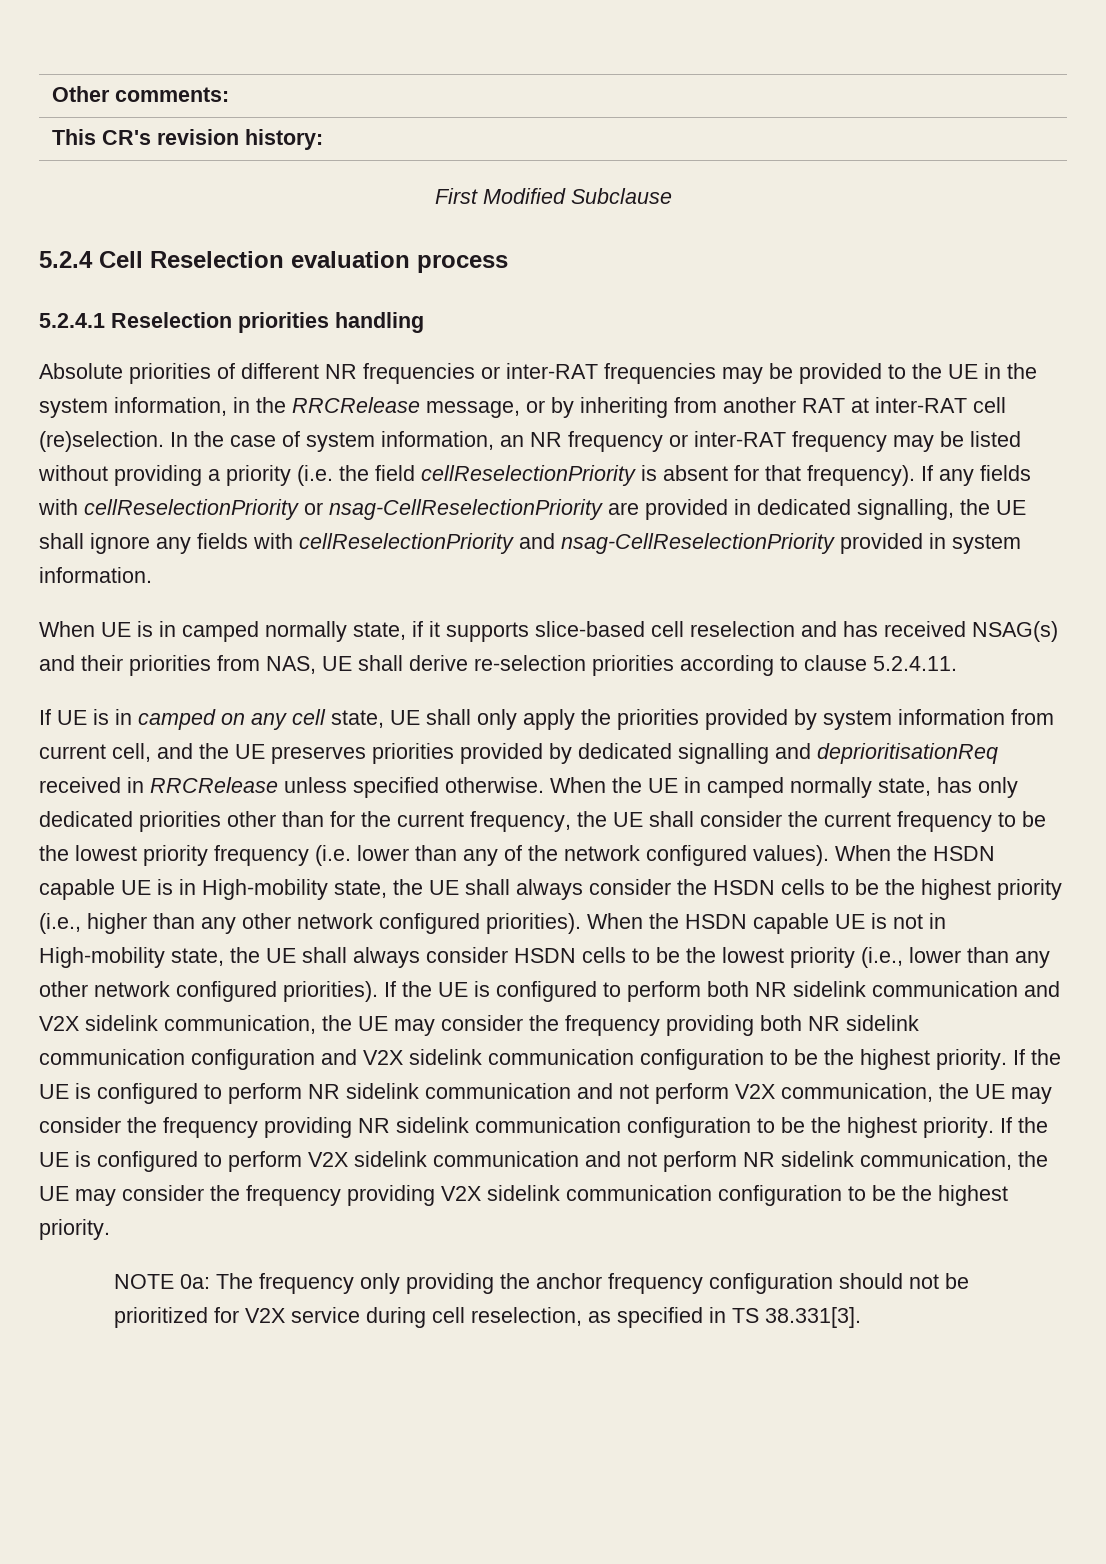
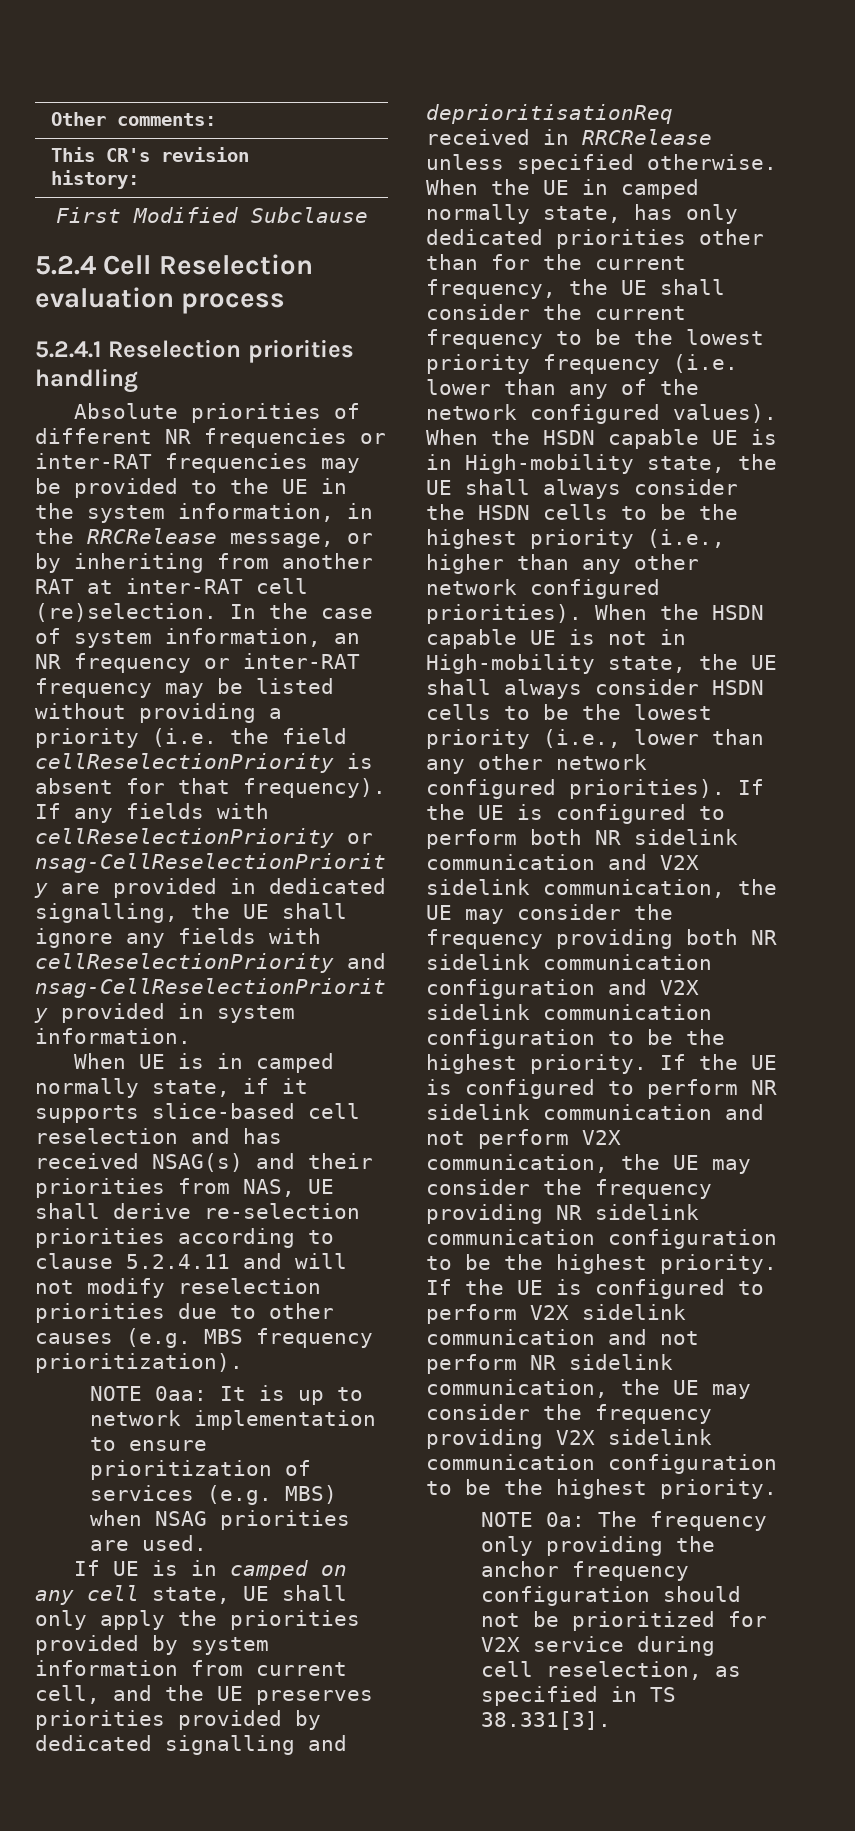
- When UE is in camped normally state, if it supports slice-based cell reselection and has received NSAG(s) and their priorities from NAS, UE shall derive re-selection priorities according to clause 5.2.4.11.
+ When UE is in camped normally state, if it supports slice-based cell reselection and has received NSAG(s) and their priorities from NAS, UE shall derive re-selection priorities according to clause 5.2.4.11 and will not modify reselection priorities due to other causes (e.g. MBS frequency prioritization).
+ NOTE 0aa: It is up to network implementation to ensure prioritization of services (e.g. MBS) when NSAG priorities are used.

